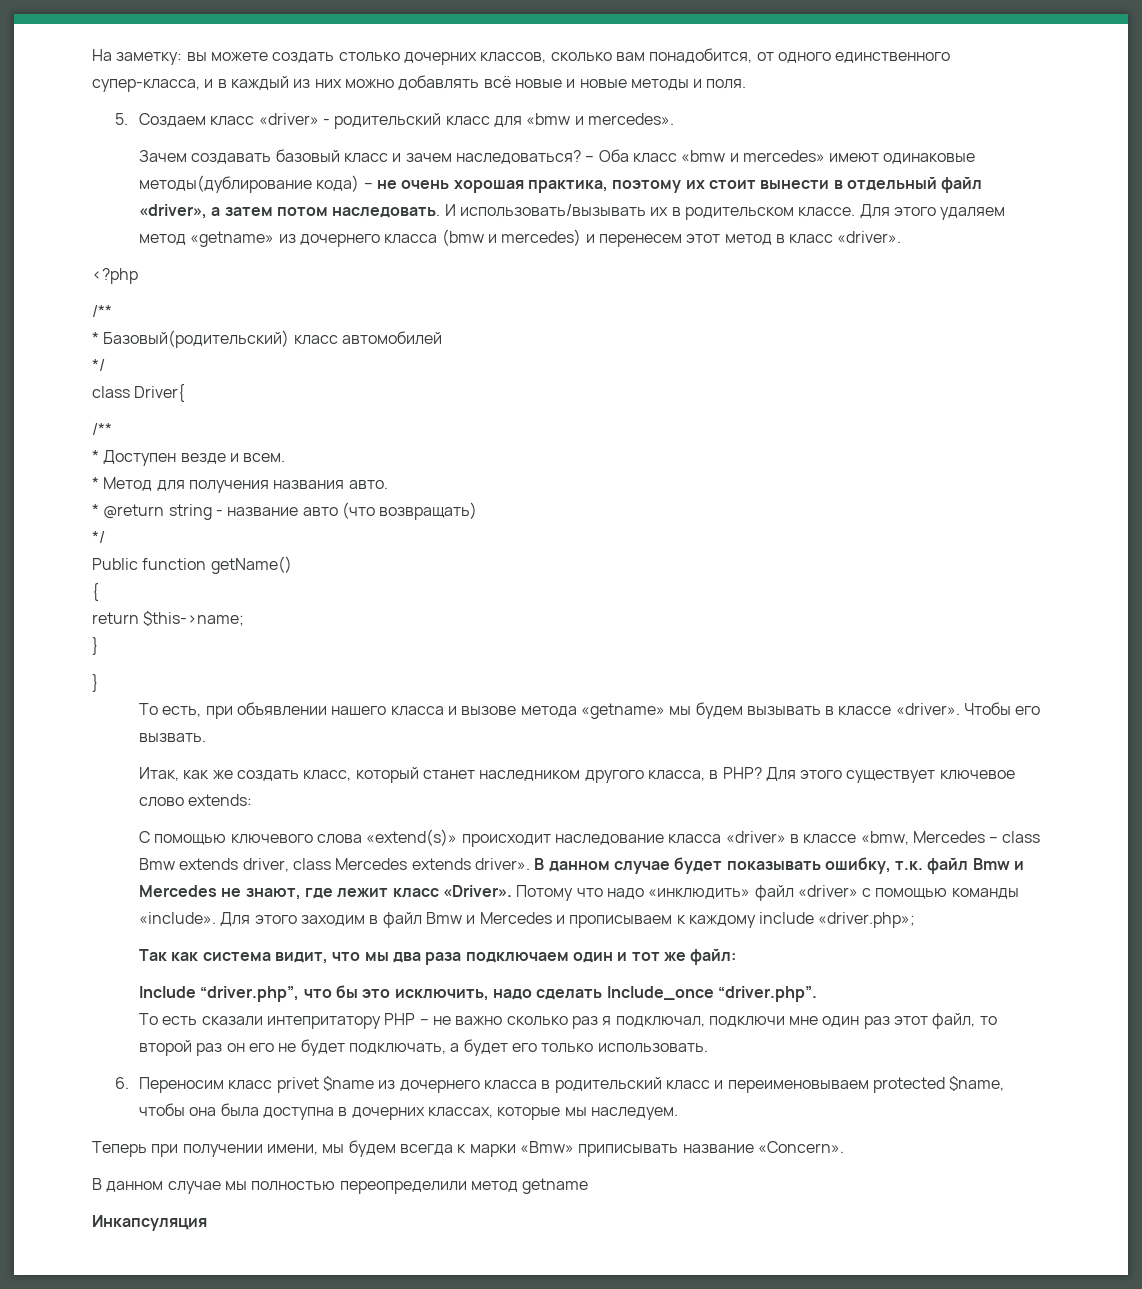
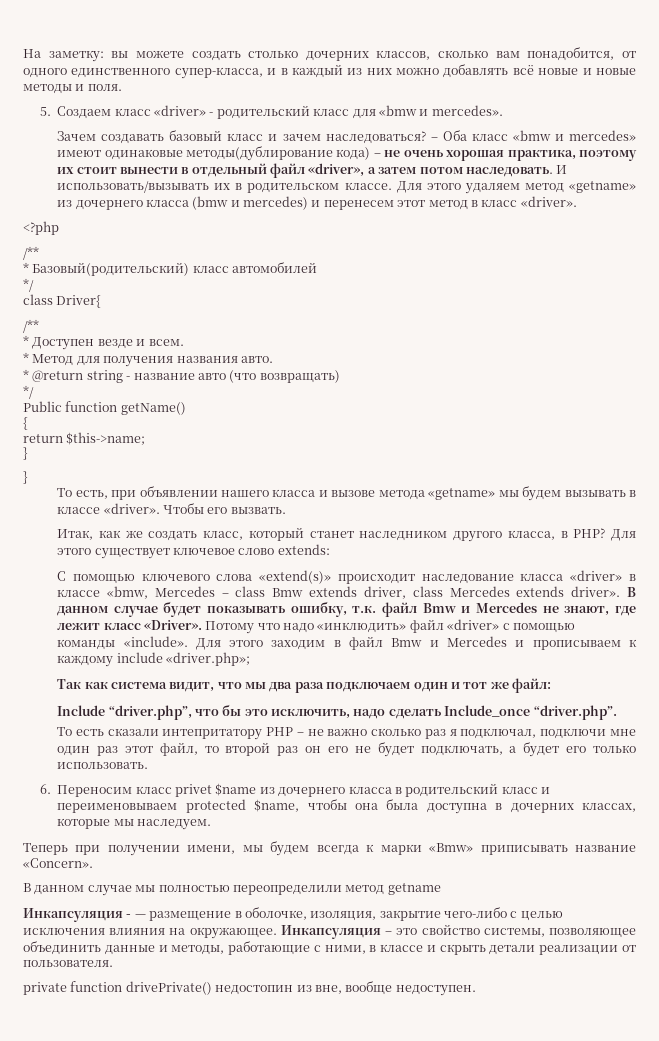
- Инкапсуляция
+ Инкапсуляция - — размещение в оболочке, изоляция, закрытие чего-либо с целью исключения влияния на окружающее. Инкапсуляция – это свойство системы, позволяющее объединить данные и методы, работающие с ними, в классе и скрыть детали реализации от пользователя.
+ private function drivePrivate() недостопин из вне, вообще недоступен.

